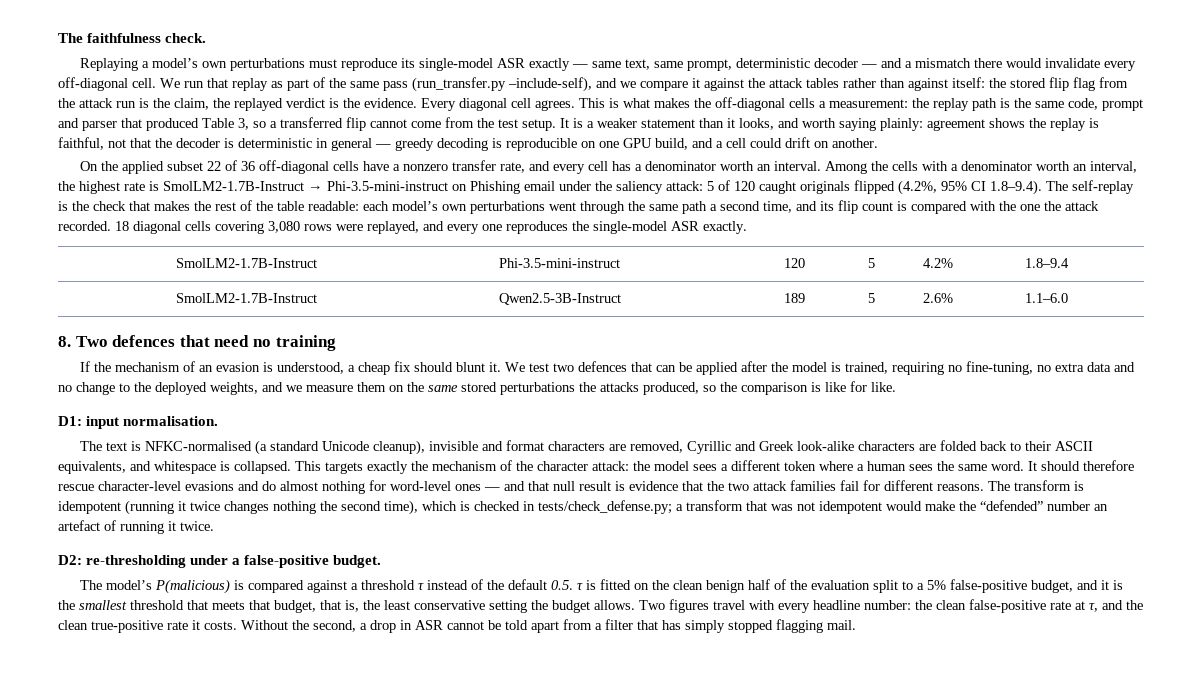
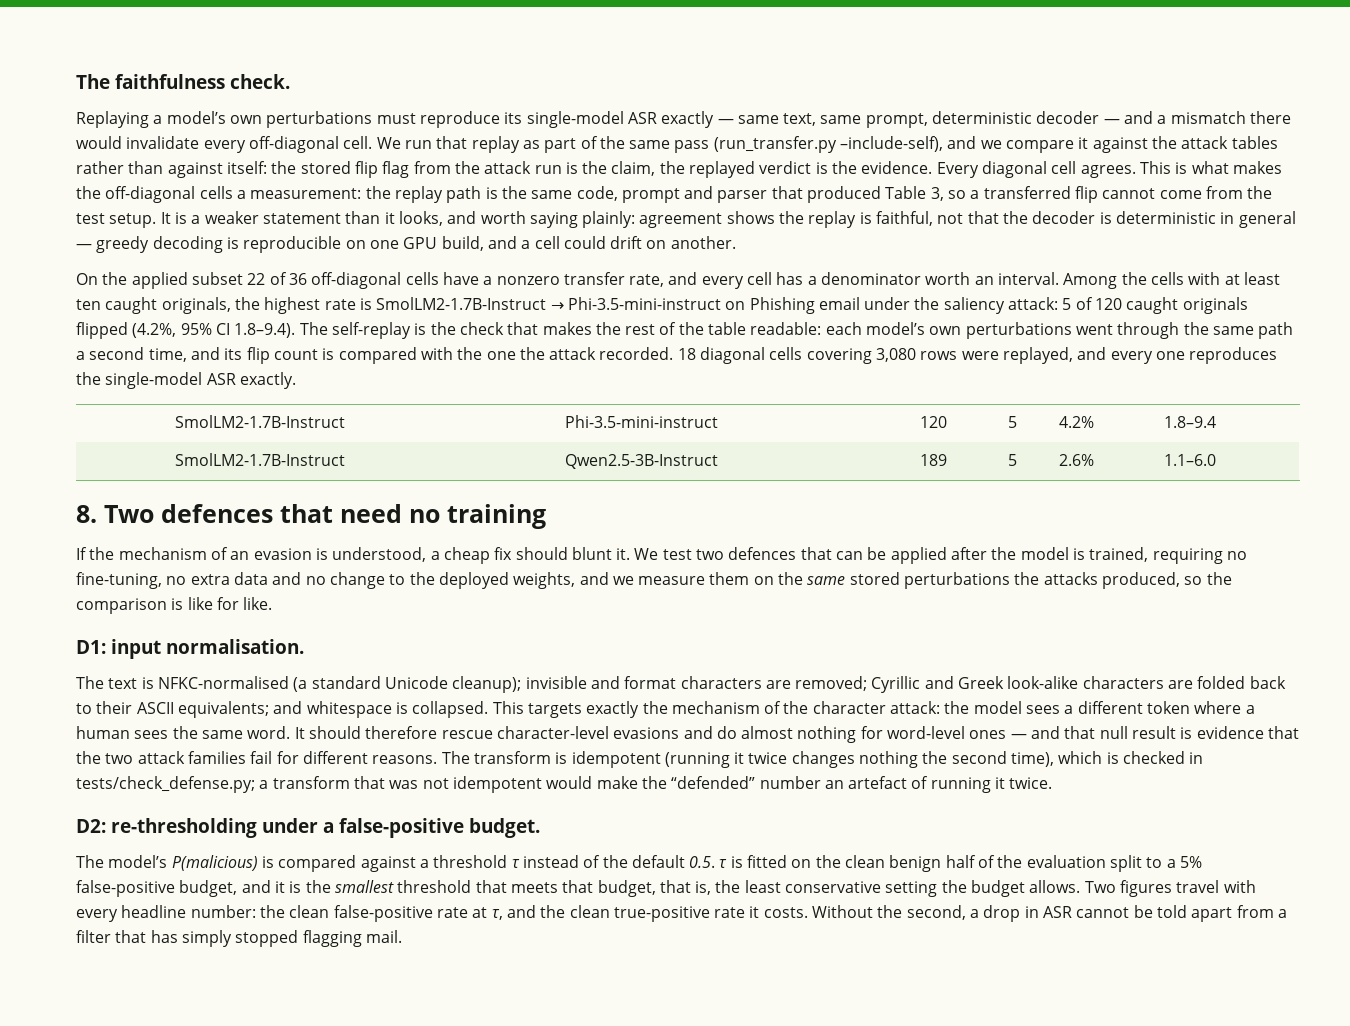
- Among the cells with a denominator worth an interval, the highest rate is SmolLM2-1.7B-Instruct → Phi-3.5-mini-instruct on Phishing email under the saliency attack:
+ Among the cells with at least ten caught originals, the highest rate is SmolLM2-1.7B-Instruct → Phi-3.5-mini-instruct on Phishing email under the saliency attack:
- The text is NFKC-normalised (a standard Unicode cleanup), invisible and format characters are removed, Cyrillic and Greek look-alike characters are folded back to their ASCII equivalents, and whitespace is collapsed.
+ The text is NFKC-normalised (a standard Unicode cleanup); invisible and format characters are removed; Cyrillic and Greek look-alike characters are folded back to their ASCII equivalents; and whitespace is collapsed.

